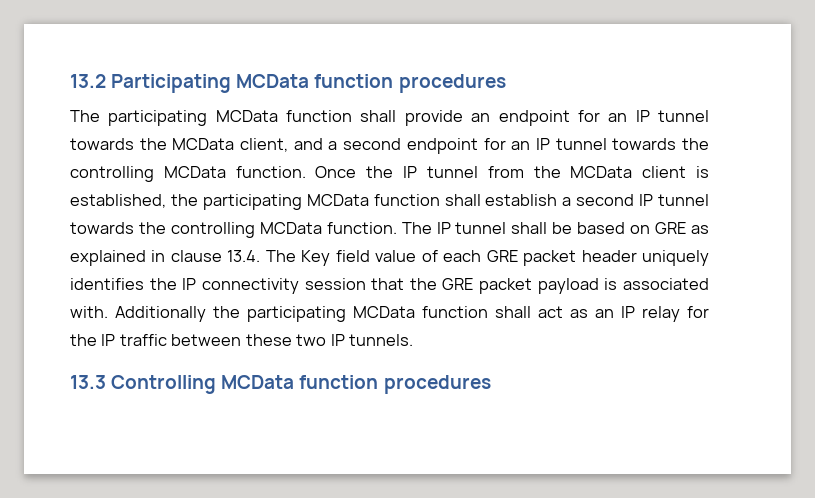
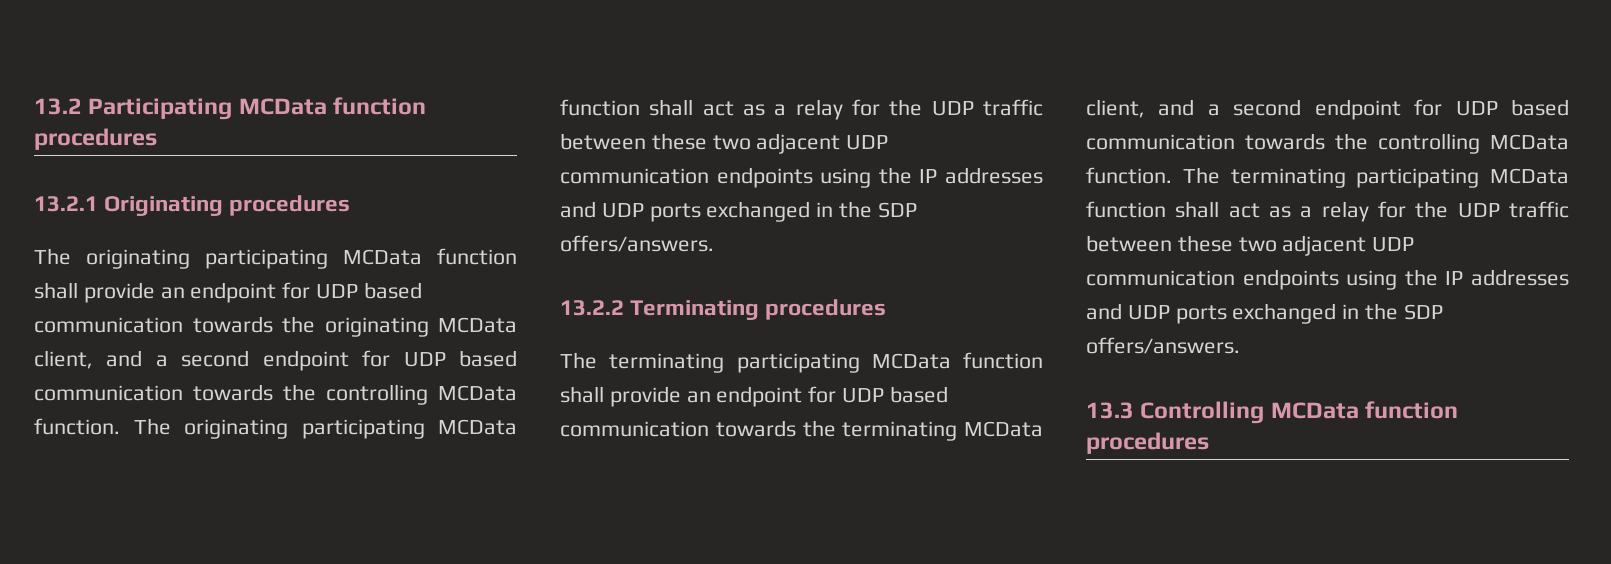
- The participating MCData function shall provide an endpoint for an IP tunnel towards the MCData client, and a second endpoint for an IP tunnel towards the controlling MCData function. Once the IP tunnel from the MCData client is established, the participating MCData function shall establish a second IP tunnel towards the controlling MCData function. The IP tunnel shall be based on GRE as explained in clause 13.4. The Key field value of each GRE packet header uniquely identifies the IP connectivity session that the GRE packet payload is associated with. Additionally the participating MCData function shall act as an IP relay for the IP traffic between these two IP tunnels.
+ 13.2.1 Originating procedures
+ The originating participating MCData function shall provide an endpoint for UDP based communication towards the originating MCData client, and a second endpoint for UDP based communication towards the controlling MCData function. The originating participating MCData function shall act as a relay for the UDP traffic between these two adjacent UDP communication endpoints using the IP addresses and UDP ports exchanged in the SDP offers/answers.
+ 13.2.2 Terminating procedures
+ The terminating participating MCData function shall provide an endpoint for UDP based communication towards the terminating MCData client, and a second endpoint for UDP based communication towards the controlling MCData function. The terminating participating MCData function shall act as a relay for the UDP traffic between these two adjacent UDP communication endpoints using the IP addresses and UDP ports exchanged in the SDP offers/answers.

